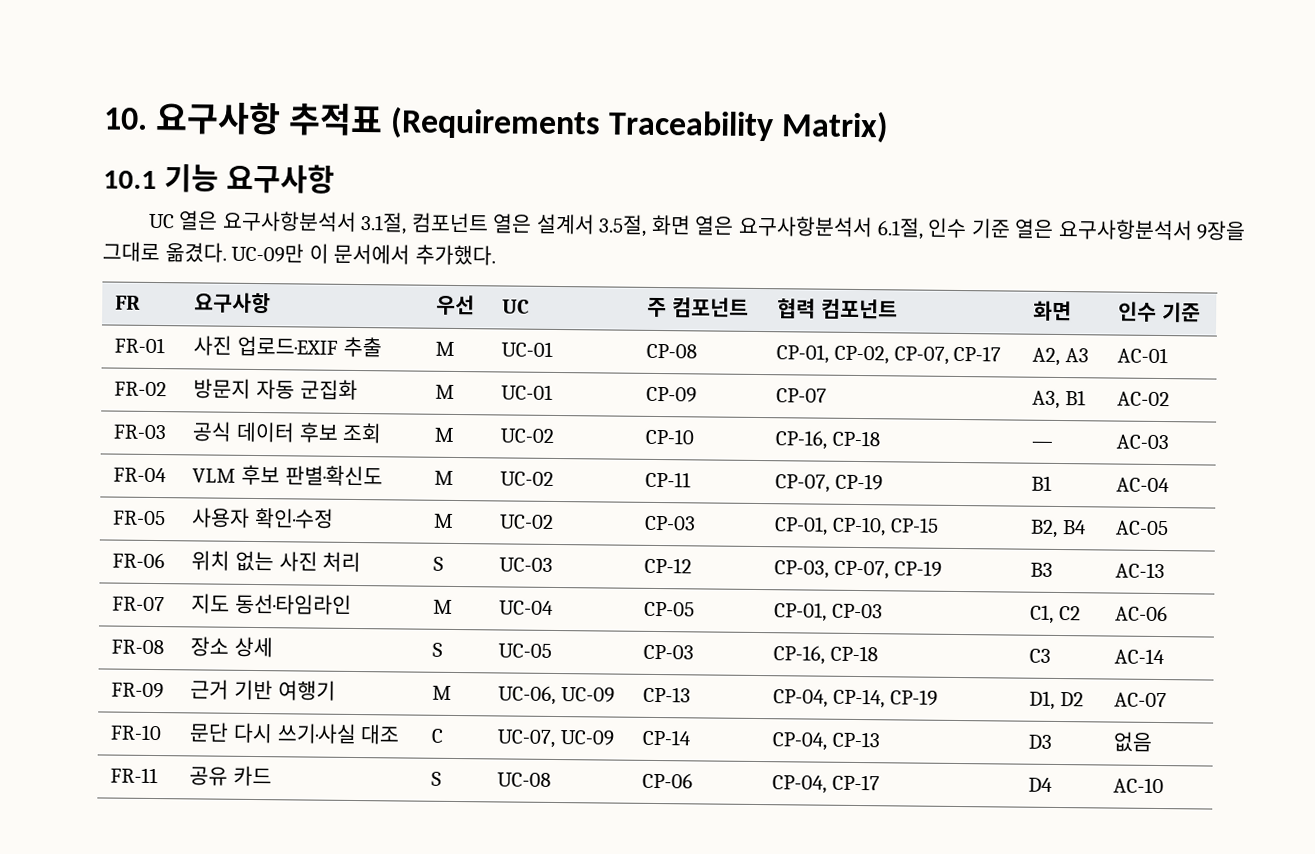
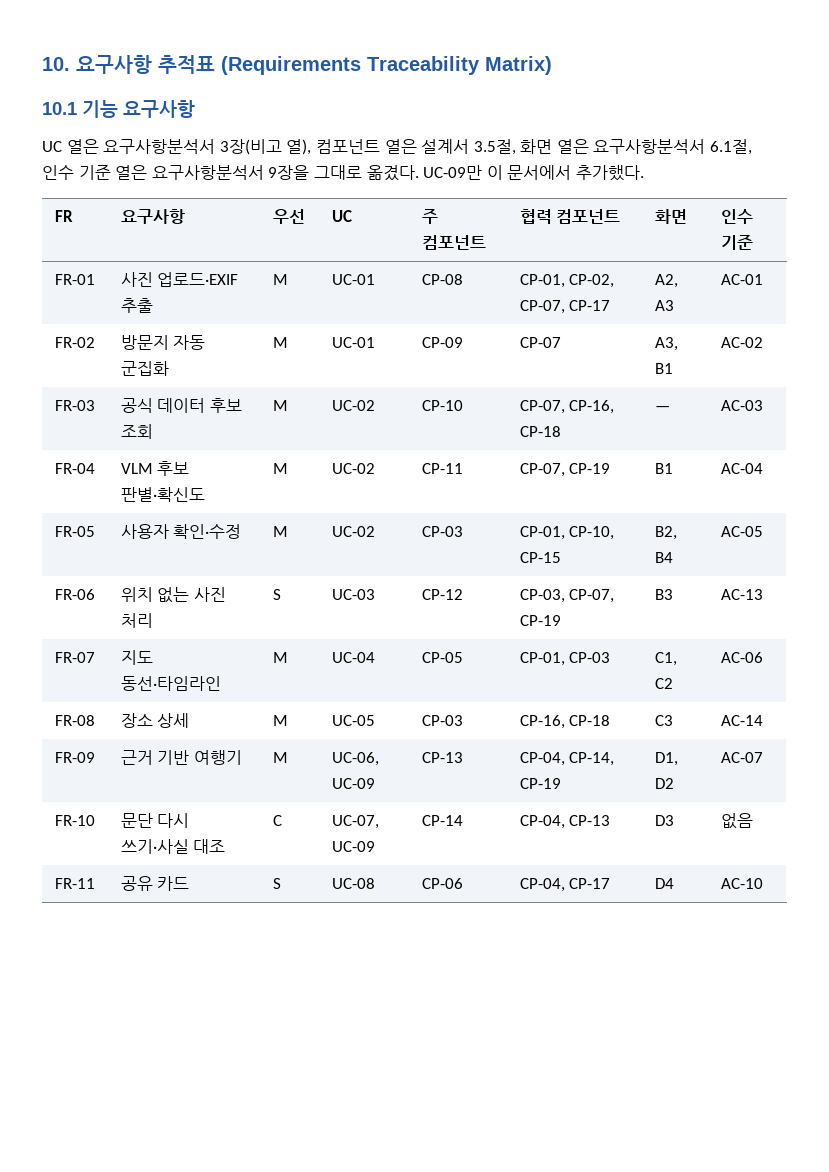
- UC 열은 요구사항분석서 3.1절, 컴포넌트 열은 설계서 3.5절, 화면 열은 요구사항분석서 6.1절, 인수 기준 열은 요구사항분석서 9장을 그대로 옮겼다.
+ UC 열은 요구사항분석서 3장(비고 열), 컴포넌트 열은 설계서 3.5절, 화면 열은 요구사항분석서 6.1절, 인수 기준 열은 요구사항분석서 9장을 그대로 옮겼다.
- FR-03 | 공식 데이터 후보 조회 | M | UC-02 | CP-10 | CP-16, CP-18 | — | AC-03
+ FR-03 | 공식 데이터 후보 조회 | M | UC-02 | CP-10 | CP-07, CP-16, CP-18 | — | AC-03
- FR-08 | 장소 상세 | S | UC-05 | CP-03 | CP-16, CP-18 | C3 | AC-14
+ FR-08 | 장소 상세 | M | UC-05 | CP-03 | CP-16, CP-18 | C3 | AC-14

